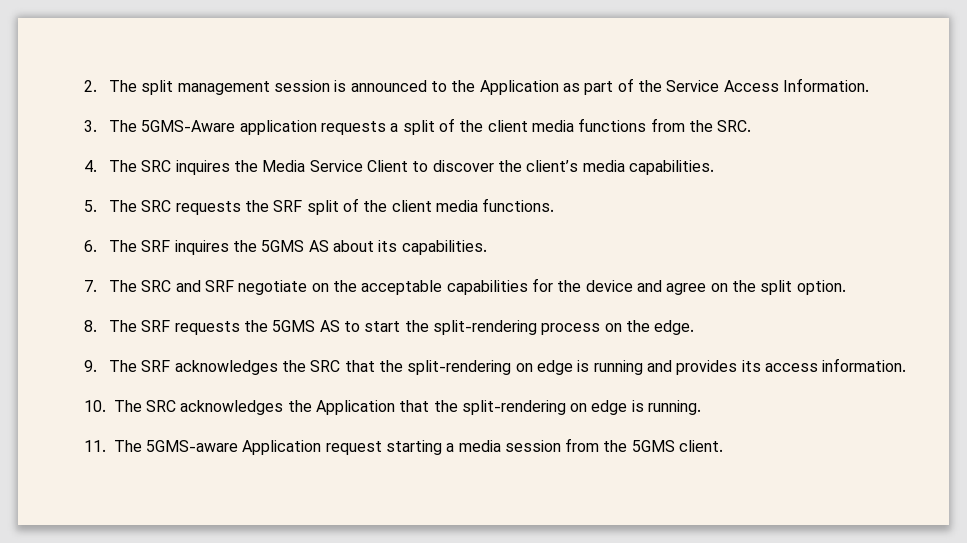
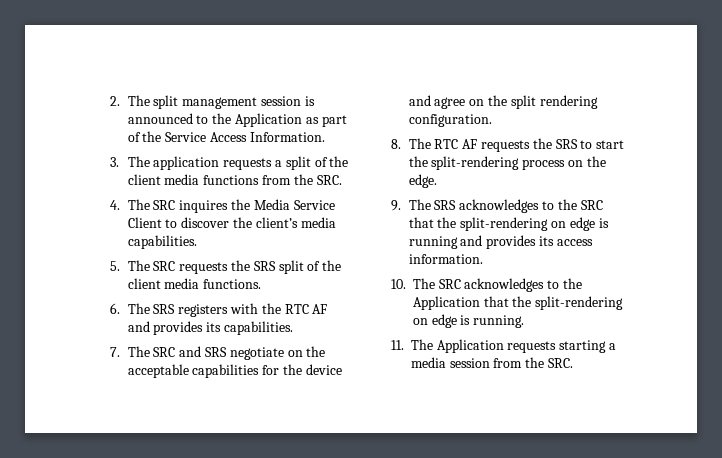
- 3. The 5GMS-Aware application requests a split of the client media functions from the SRC.
+ 3. The application requests a split of the client media functions from the SRC.
- 5. The SRC requests the SRF split of the client media functions.
+ 5. The SRC requests the SRS split of the client media functions.
- 6. The SRF inquires the 5GMS AS about its capabilities.
+ 6. The SRS registers with the RTC AF and provides its capabilities.
- 7. The SRC and SRF negotiate on the acceptable capabilities for the device and agree on the split option.
+ 7. The SRC and SRS negotiate on the acceptable capabilities for the device and agree on the split rendering configuration.
- 8. The SRF requests the 5GMS AS to start the split-rendering process on the edge.
+ 8. The RTC AF requests the SRS to start the split-rendering process on the edge.
- 9. The SRF acknowledges the SRC that the split-rendering on edge is running and provides its access information.
+ 9. The SRS acknowledges to the SRC that the split-rendering on edge is running and provides its access information.
- 10. The SRC acknowledges the Application that the split-rendering on edge is running.
+ 10. The SRC acknowledges to the Application that the split-rendering on edge is running.
- 11. The 5GMS-aware Application request starting a media session from the 5GMS client.
+ 11. The Application requests starting a media session from the SRC.

